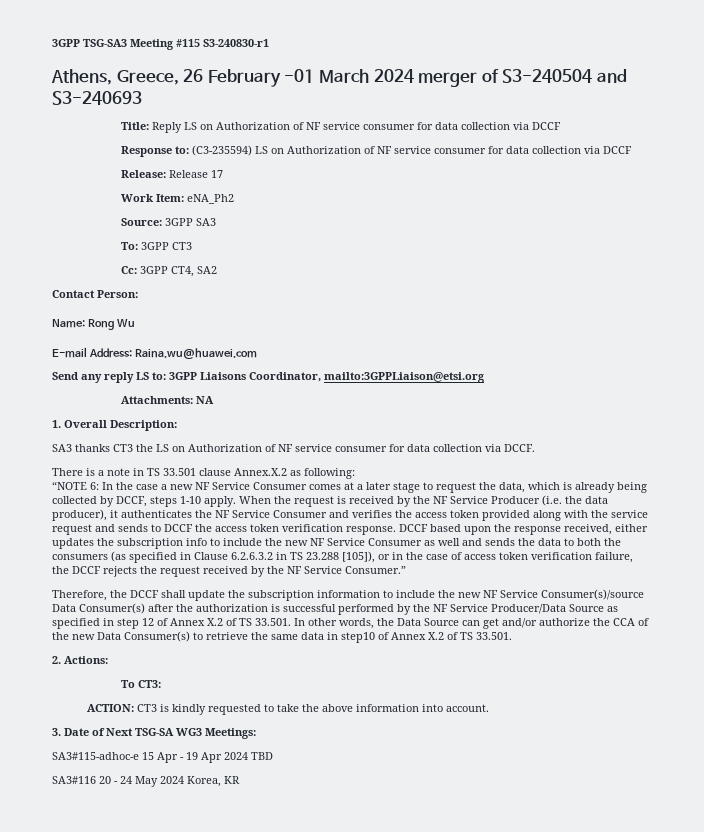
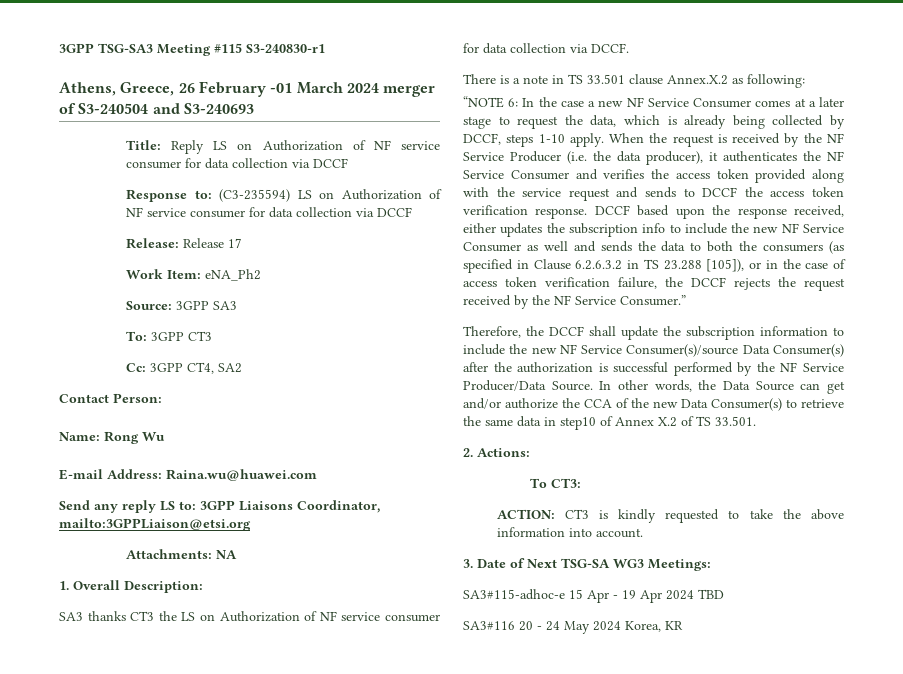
- Therefore, the DCCF shall update the subscription information to include the new NF Service Consumer(s)/source Data Consumer(s) after the authorization is successful performed by the NF Service Producer/Data Source as specified in step 12 of Annex X.2 of TS 33.501. In other words, the Data Source can get and/or authorize the CCA of the new Data Consumer(s) to retrieve the same data in step10 of Annex X.2 of TS 33.501.
+ Therefore, the DCCF shall update the subscription information to include the new NF Service Consumer(s)/source Data Consumer(s) after the authorization is successful performed by the NF Service Producer/Data Source. In other words, the Data Source can get and/or authorize the CCA of the new Data Consumer(s) to retrieve the same data in step10 of Annex X.2 of TS 33.501.

